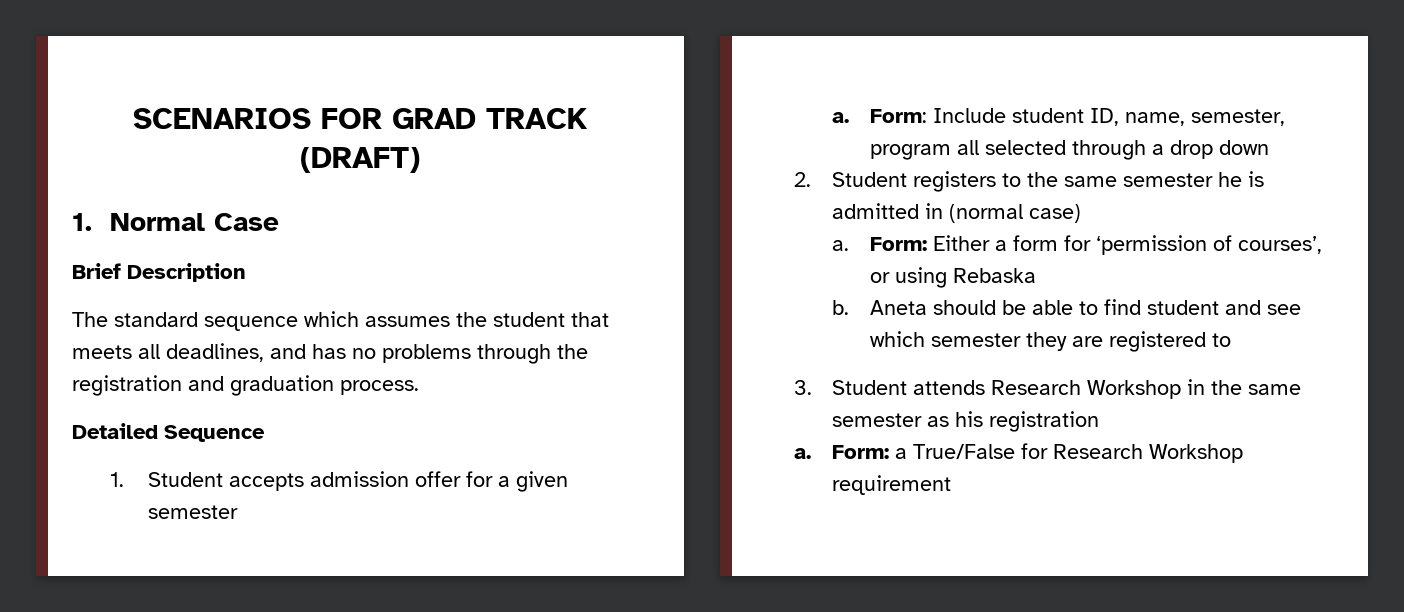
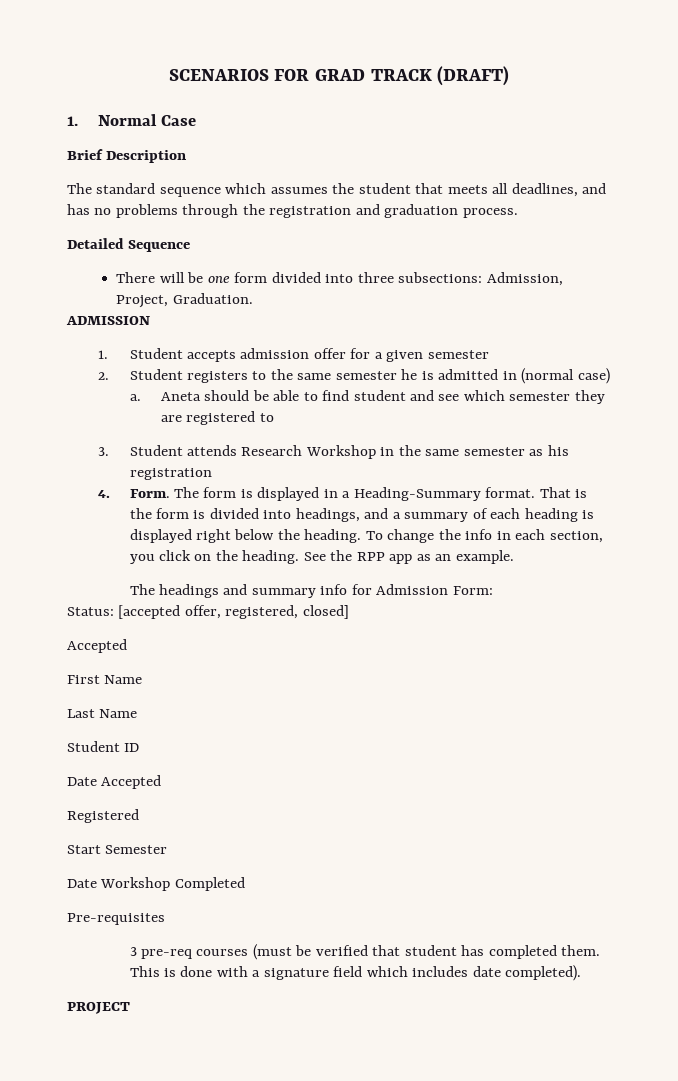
+ There will be one form divided into three subsections: Admission, Project, Graduation.
+ ADMISSION
- a. Form: Include student ID, name, semester, program all selected through a drop down
- Form: Either a form for ‘permission of courses’, or using Rebaska
- b.
- a. Form: a True/False for Research Workshop requirement
+ 4. Form. The form is displayed in a Heading-Summary format. That is the form is divided into headings, and a summary of each heading is displayed right below the heading. To change the info in each section, you click on the heading. See the RPP app as an example.
+ The headings and summary info for Admission Form:
+ Status: [accepted offer, registered, closed]
+ Accepted
+ First Name
+ Last Name
+ Student ID
+ Date Accepted
+ Registered
+ Start Semester
+ Date Workshop Completed
+ Pre-requisites
+ 3 pre-req courses (must be verified that student has completed them. This is done with a signature field which includes date completed).
+ PROJECT

